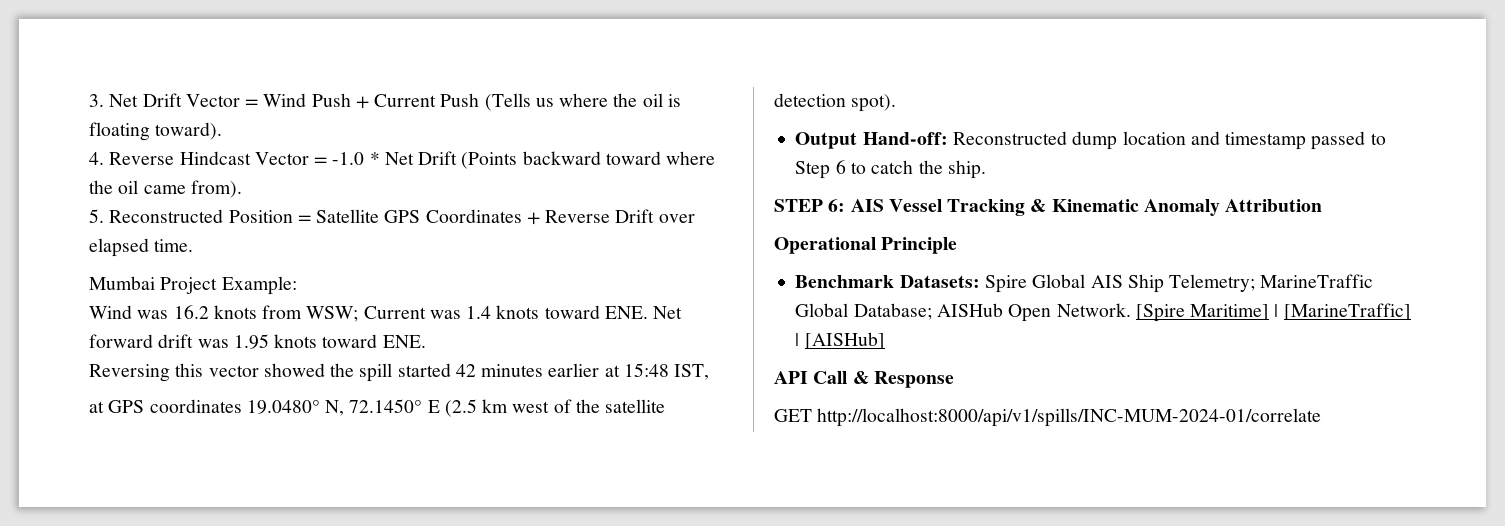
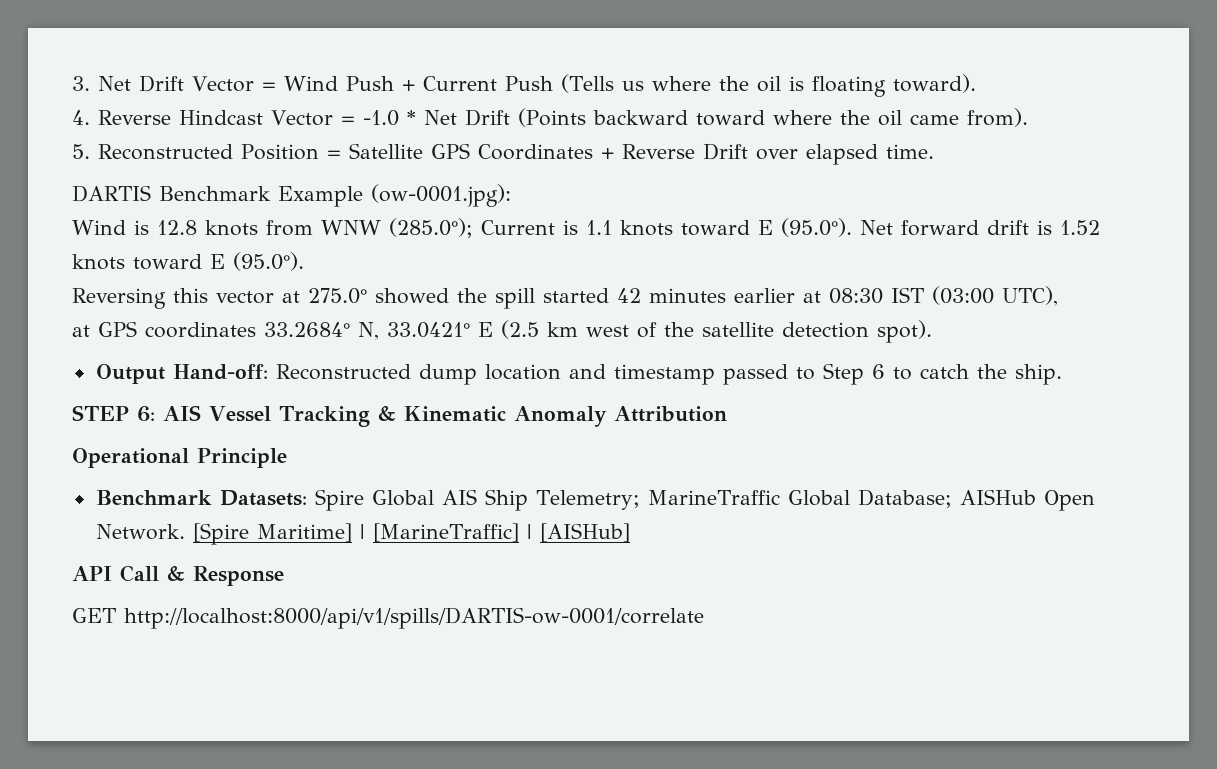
- Mumbai Project Example:
- Wind was 16.2 knots from WSW; Current was 1.4 knots toward ENE. Net forward drift was 1.95 knots toward ENE.
+ DARTIS Benchmark Example (ow-0001.jpg):
+ Wind is 12.8 knots from WNW (285.0°); Current is 1.1 knots toward E (95.0°). Net forward drift is 1.52 knots toward E (95.0°).
- Reversing this vector showed the spill started 42 minutes earlier at 15:48 IST,
+ Reversing this vector at 275.0° showed the spill started 42 minutes earlier at 08:30 IST (03:00 UTC),
- at GPS coordinates 19.0480° N, 72.1450° E (2.5 km west of the satellite detection spot).
+ at GPS coordinates 33.2684° N, 33.0421° E (2.5 km west of the satellite detection spot).
- GET http://localhost:8000/api/v1/spills/INC-MUM-2024-01/correlate
+ GET http://localhost:8000/api/v1/spills/DARTIS-ow-0001/correlate

